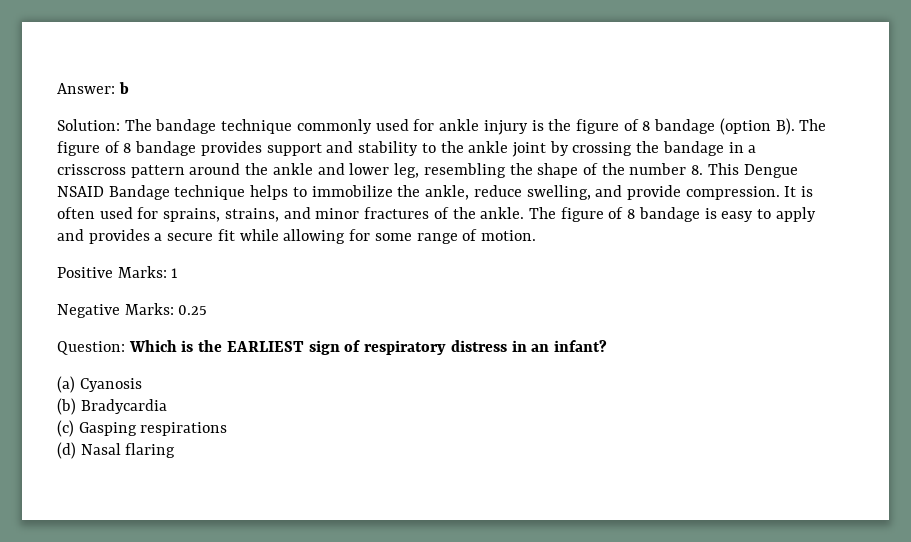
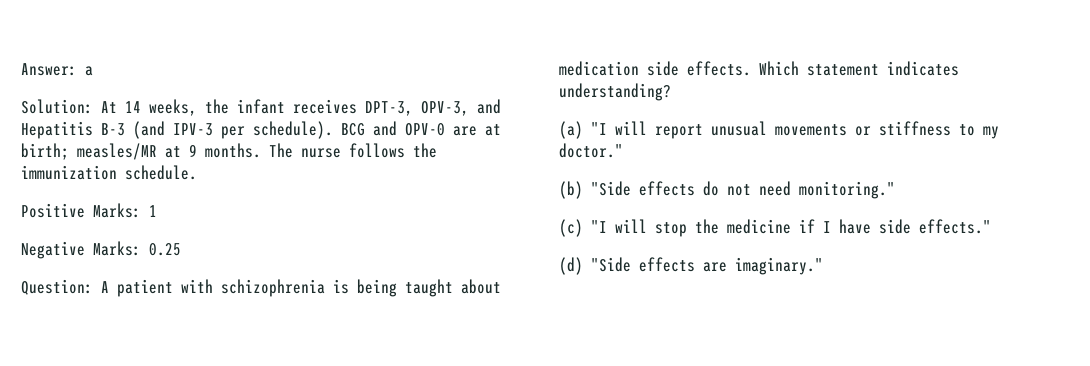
- Answer: b
+ Answer: a
- Solution: The bandage technique commonly used for ankle injury is the figure of 8 bandage (option B). The figure of 8 bandage provides support and stability to the ankle joint by crossing the bandage in a crisscross pattern around the ankle and lower leg, resembling the shape of the number 8. This Dengue NSAID Bandage technique helps to immobilize the ankle, reduce swelling, and provide compression. It is often used for sprains, strains, and minor fractures of the ankle. The figure of 8 bandage is easy to apply and provides a secure fit while allowing for some range of motion.
+ Solution: At 14 weeks, the infant receives DPT-3, OPV-3, and Hepatitis B-3 (and IPV-3 per schedule). BCG and OPV-0 are at birth; measles/MR at 9 months. The nurse follows the immunization schedule.
- Question: Which is the EARLIEST sign of respiratory distress in an infant?
- (a) Cyanosis
- (b) Bradycardia
- (c) Gasping respirations
- (d) Nasal flaring
+ Question: A patient with schizophrenia is being taught about medication side effects. Which statement indicates understanding?
+ (a) "I will report unusual movements or stiffness to my doctor."
+ (b) "Side effects do not need monitoring."
+ (c) "I will stop the medicine if I have side effects."
+ (d) "Side effects are imaginary."

